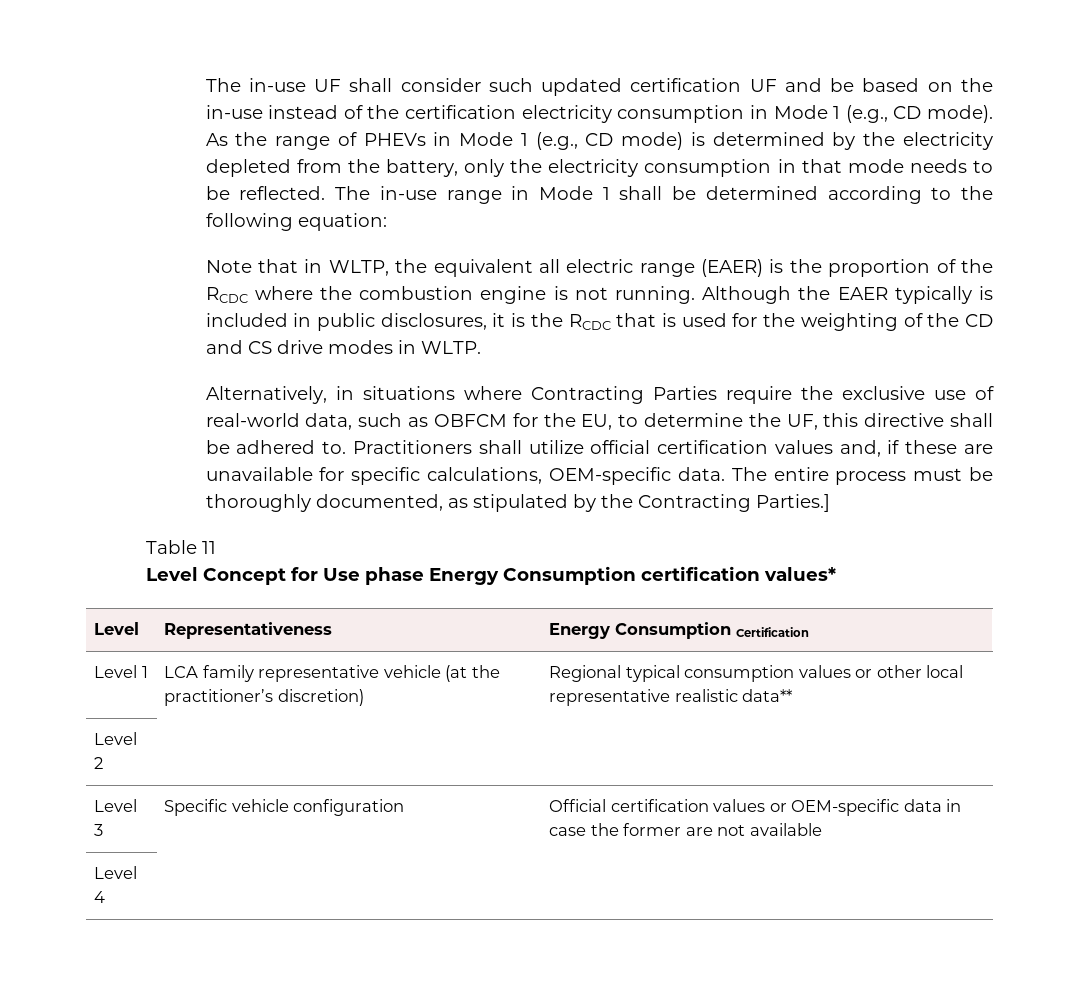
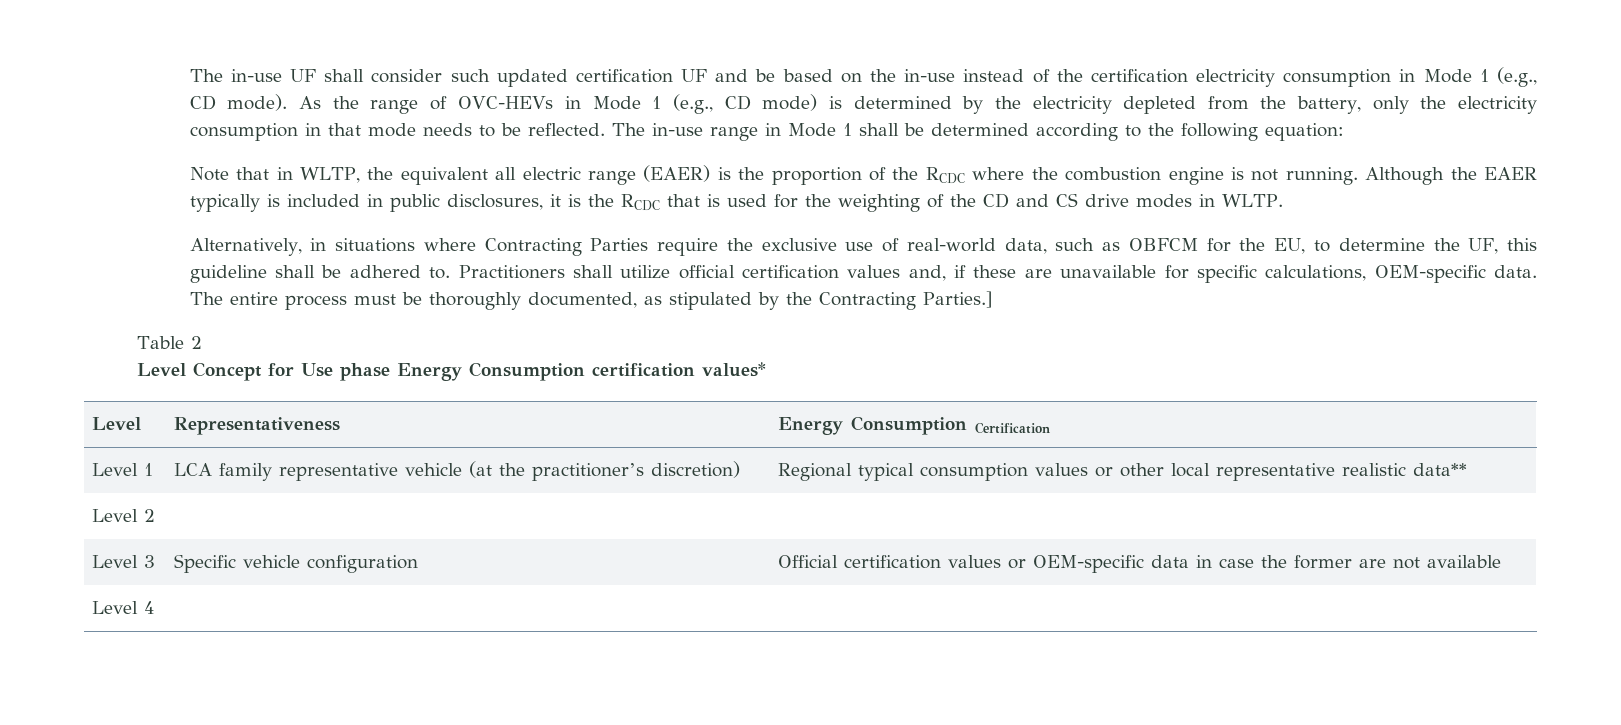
- As the range of PHEVs in Mode 1 (e.g., CD mode) is determined by the electricity depleted from the battery, only the electricity consumption in that mode needs to be reflected.
+ As the range of OVC-HEVs in Mode 1 (e.g., CD mode) is determined by the electricity depleted from the battery, only the electricity consumption in that mode needs to be reflected.
- Alternatively, in situations where Contracting Parties require the exclusive use of real-world data, such as OBFCM for the EU, to determine the UF, this directive shall be adhered to.
+ Alternatively, in situations where Contracting Parties require the exclusive use of real-world data, such as OBFCM for the EU, to determine the UF, this guideline shall be adhered to.
- Table 11
+ Table 2

